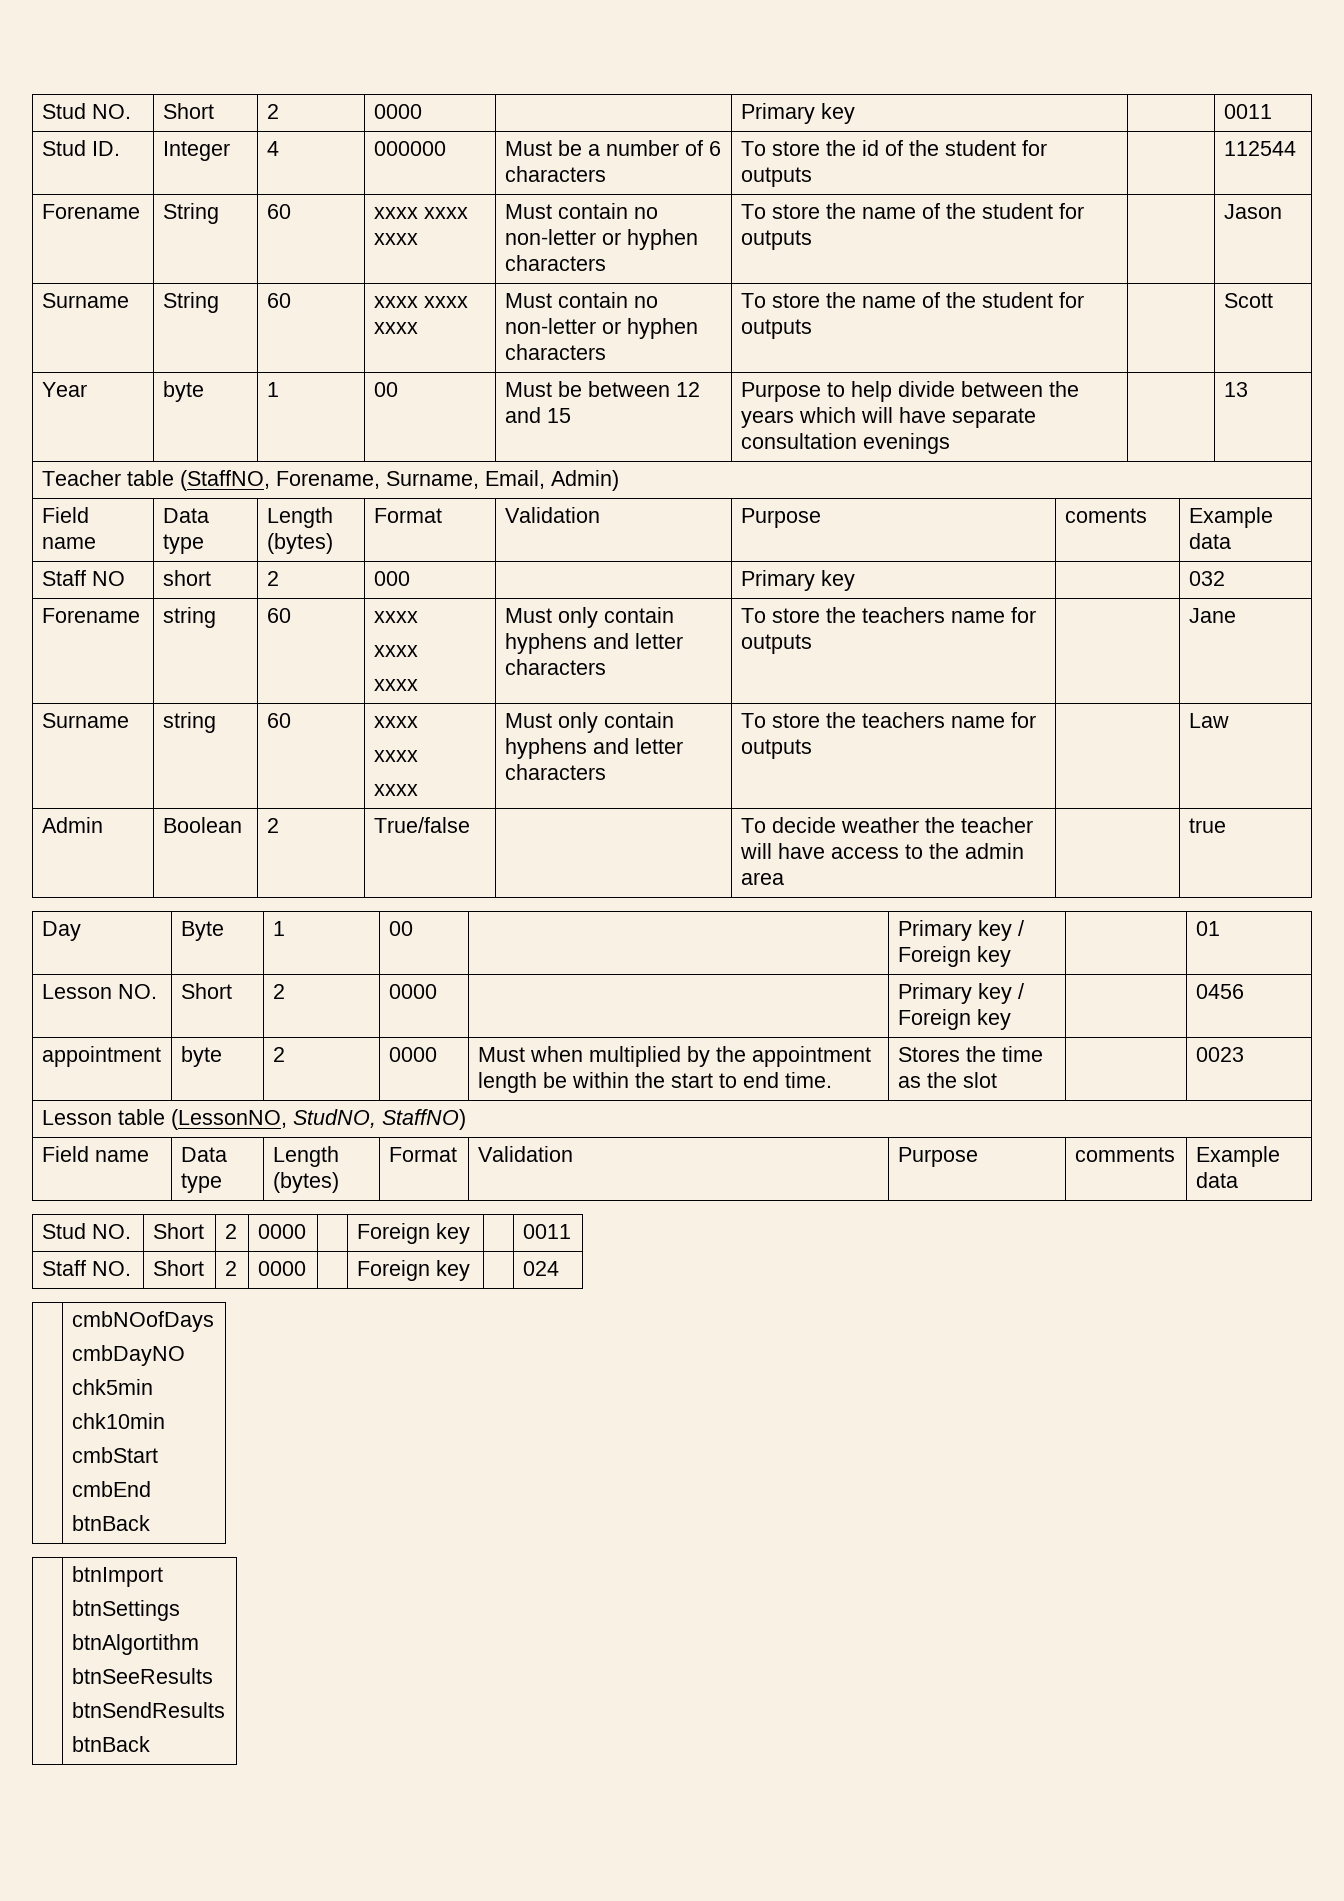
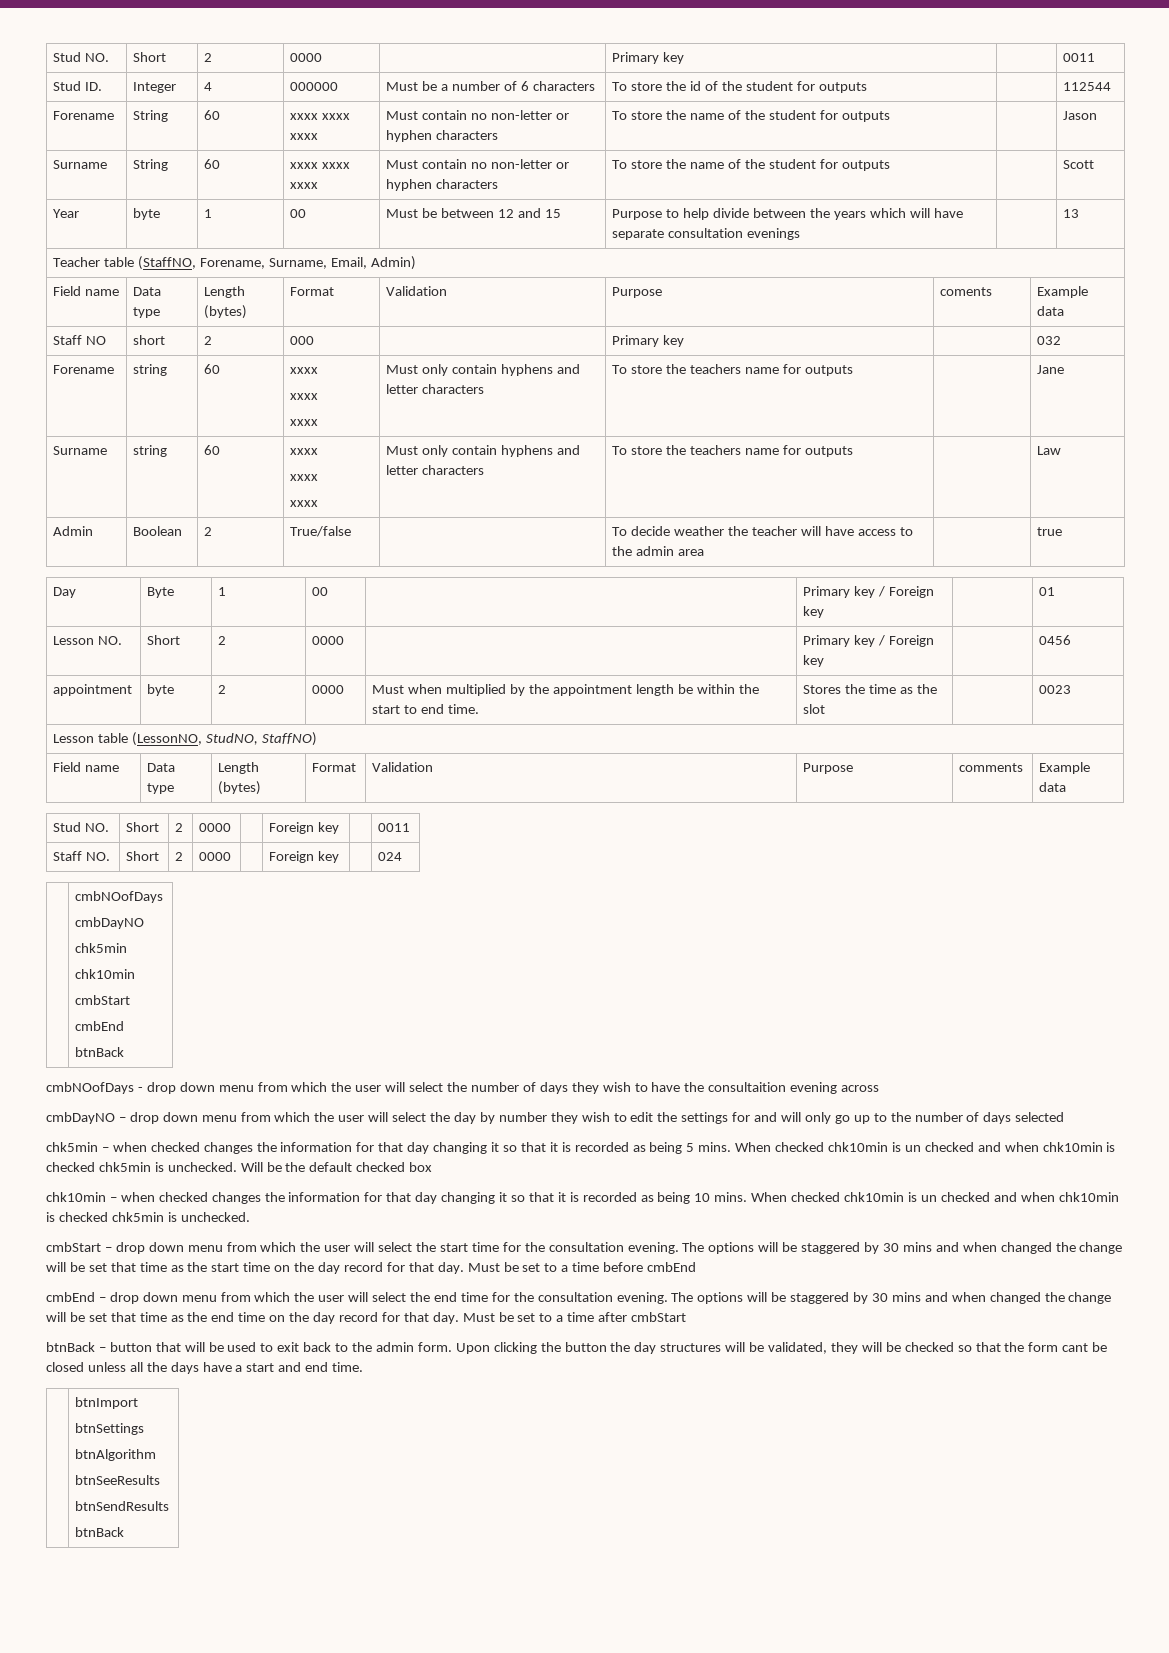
+ cmbNOofDays - drop down menu from which the user will select the number of days they wish to have the consultaition evening across
+ cmbDayNO – drop down menu from which the user will select the day by number they wish to edit the settings for and will only go up to the number of days selected
+ chk5min – when checked changes the information for that day changing it so that it is recorded as being 5 mins. When checked chk10min is un checked and when chk10min is checked chk5min is unchecked. Will be the default checked box
+ chk10min – when checked changes the information for that day changing it so that it is recorded as being 10 mins. When checked chk10min is un checked and when chk10min is checked chk5min is unchecked.
+ cmbStart – drop down menu from which the user will select the start time for the consultation evening. The options will be staggered by 30 mins and when changed the change will be set that time as the start time on the day record for that day. Must be set to a time before cmbEnd
+ cmbEnd – drop down menu from which the user will select the end time for the consultation evening. The options will be staggered by 30 mins and when changed the change will be set that time as the end time on the day record for that day. Must be set to a time after cmbStart
+ btnBack – button that will be used to exit back to the admin form. Upon clicking the button the day structures will be validated, they will be checked so that the form cant be closed unless all the days have a start and end time.
  | btnImport
  btnSettings
- btnAlgortithm
+ btnAlgorithm

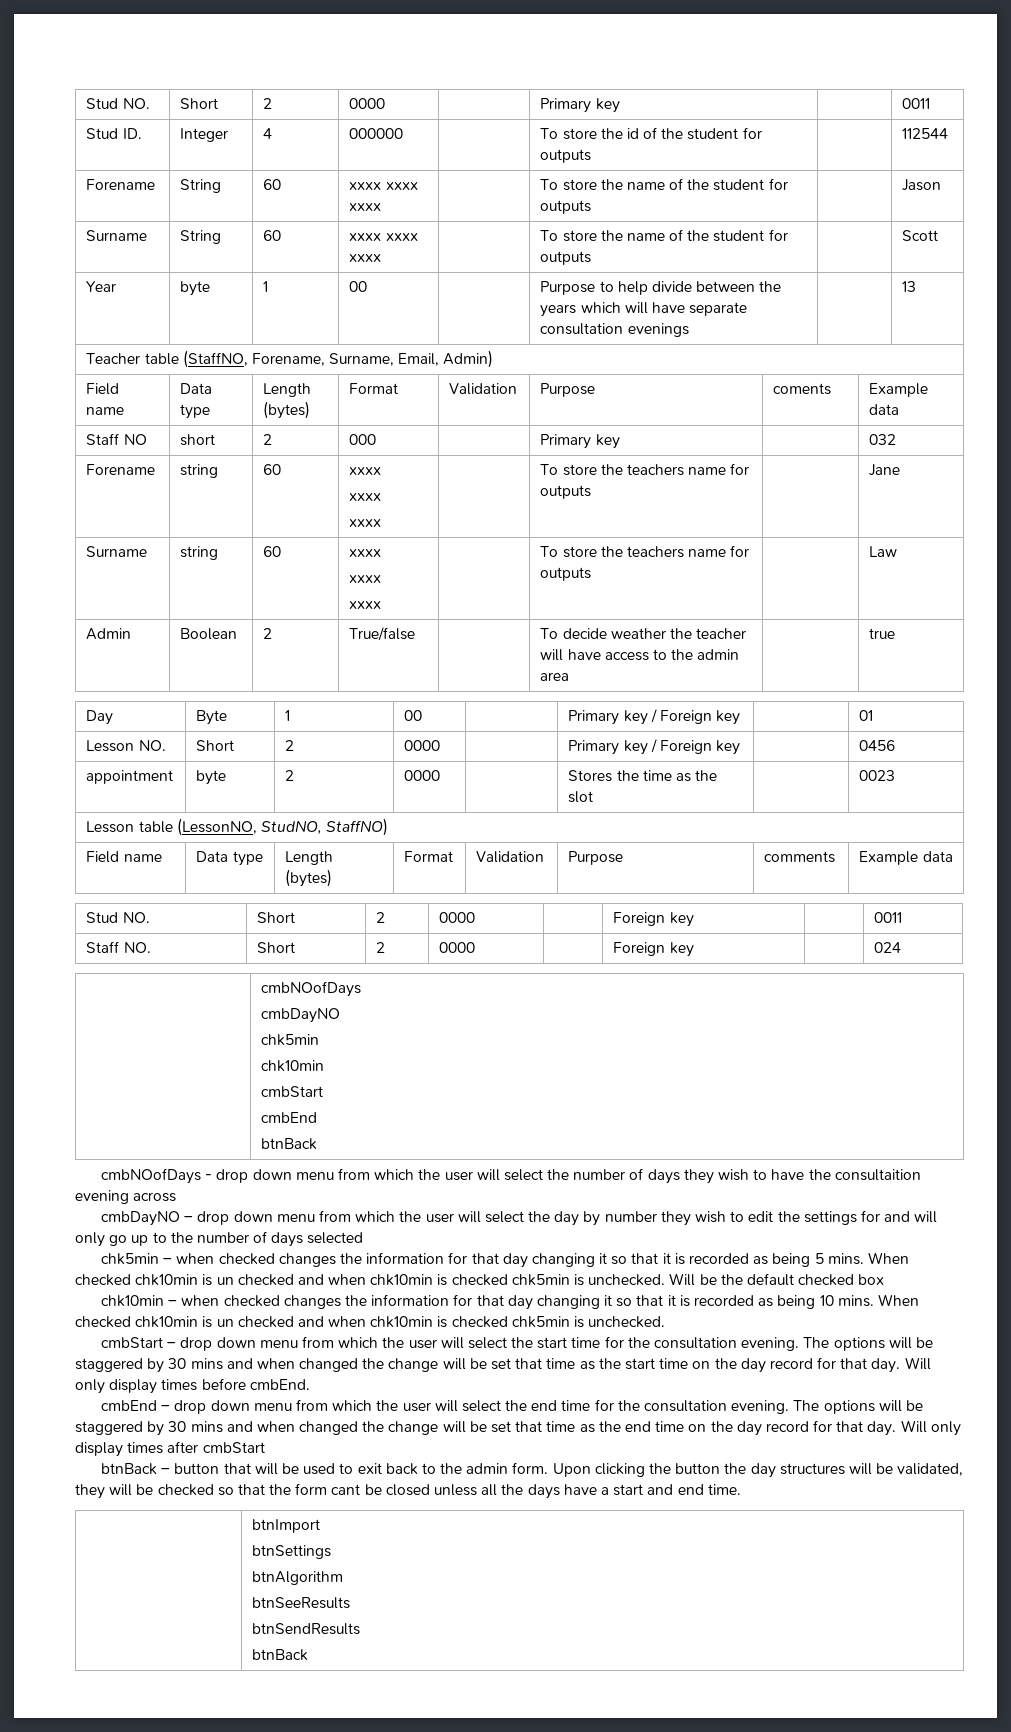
- Stud ID. | Integer | 4 | 000000 | Must be a number of 6 characters | To store the id of the student for outputs | | 112544
+ Stud ID. | Integer | 4 | 000000 | | To store the id of the student for outputs | | 112544
- Forename | String | 60 | xxxx xxxx xxxx | Must contain no non-letter or hyphen characters | To store the name of the student for outputs | | Jason
+ Forename | String | 60 | xxxx xxxx xxxx | | To store the name of the student for outputs | | Jason
- Surname | String | 60 | xxxx xxxx xxxx | Must contain no non-letter or hyphen characters | To store the name of the student for outputs | | Scott
+ Surname | String | 60 | xxxx xxxx xxxx | | To store the name of the student for outputs | | Scott
- Year | byte | 1 | 00 | Must be between 12 and 15 | Purpose to help divide between the years which will have separate consultation evenings | | 13
+ Year | byte | 1 | 00 | | Purpose to help divide between the years which will have separate consultation evenings | | 13
  Forename | string | 60 | xxxx
  xxxx
- xxxx | Must only contain hyphens and letter characters | To store the teachers name for outputs | | Jane
+ xxxx | | To store the teachers name for outputs | | Jane
  Surname | string | 60 | xxxx
  xxxx
- xxxx | Must only contain hyphens and letter characters | To store the teachers name for outputs | | Law
+ xxxx | | To store the teachers name for outputs | | Law
- appointment | byte | 2 | 0000 | Must when multiplied by the appointment length be within the start to end time. | Stores the time as the slot | | 0023
+ appointment | byte | 2 | 0000 | | Stores the time as the slot | | 0023
- Must be set to a time before cmbEnd
+ Will only display times before cmbEnd.
- Must be set to a time after cmbStart
+ Will only display times after cmbStart

